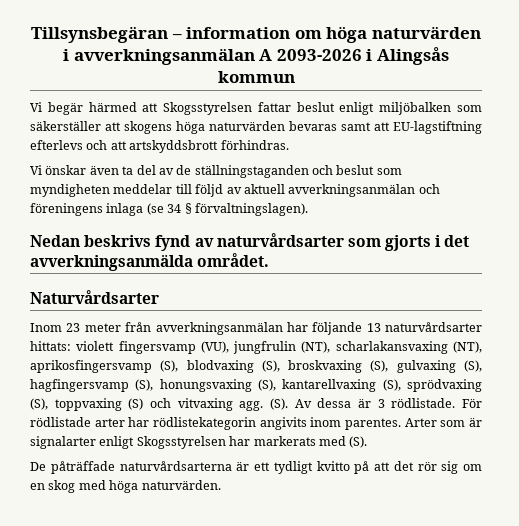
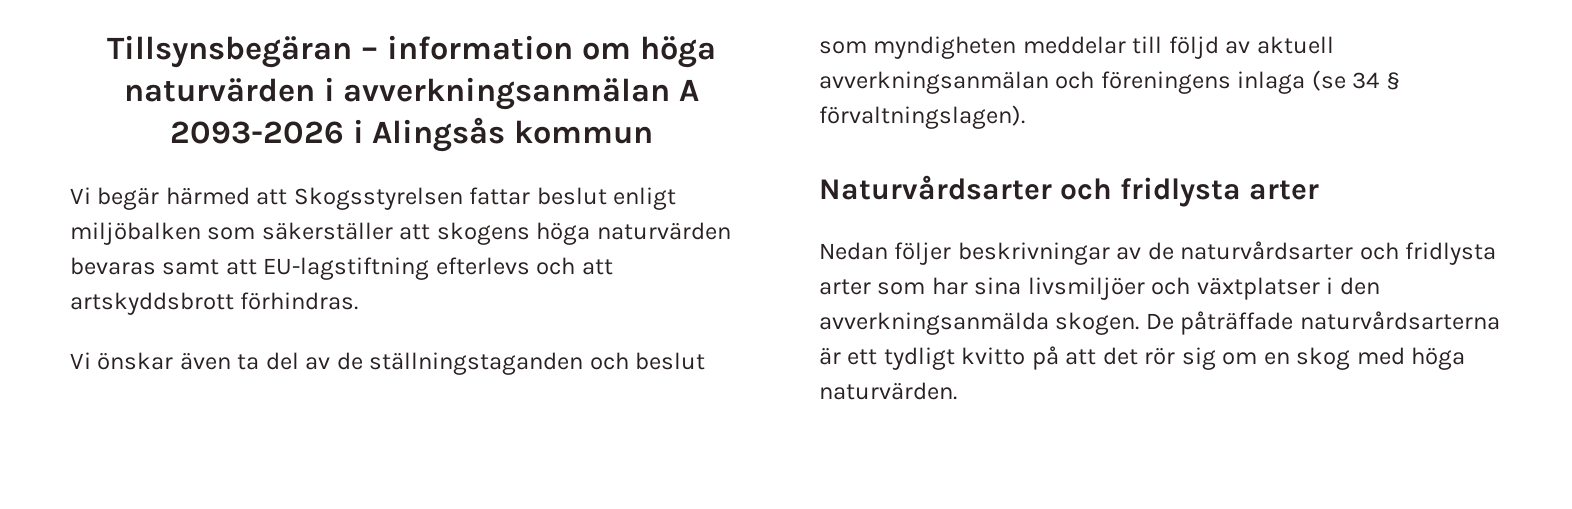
- Nedan beskrivs fynd av naturvårdsarter som gjorts i det avverkningsanmälda området.
- Naturvårdsarter
- Inom 23 meter från avverkningsanmälan har följande 13 naturvårdsarter hittats: violett fingersvamp (VU), jungfrulin (NT), scharlakansvaxing (NT), aprikosfingersvamp (S), blodvaxing (S), broskvaxing (S), gulvaxing (S), hagfingersvamp (S), honungsvaxing (S), kantarellvaxing (S), sprödvaxing (S), toppvaxing (S) och vitvaxing agg. (S). Av dessa är 3 rödlistade. För rödlistade arter har rödlistekategorin angivits inom parentes. Arter som är signalarter enligt Skogsstyrelsen har markerats med (S).
- De påträffade naturvårdsarterna är ett tydligt kvitto på att det rör sig om en skog med höga naturvärden.
+ Naturvårdsarter och fridlysta arter
+ Nedan följer beskrivningar av de naturvårdsarter och fridlysta arter som har sina livsmiljöer och växtplatser i den avverkningsanmälda skogen. De påträffade naturvårdsarterna är ett tydligt kvitto på att det rör sig om en skog med höga naturvärden.

